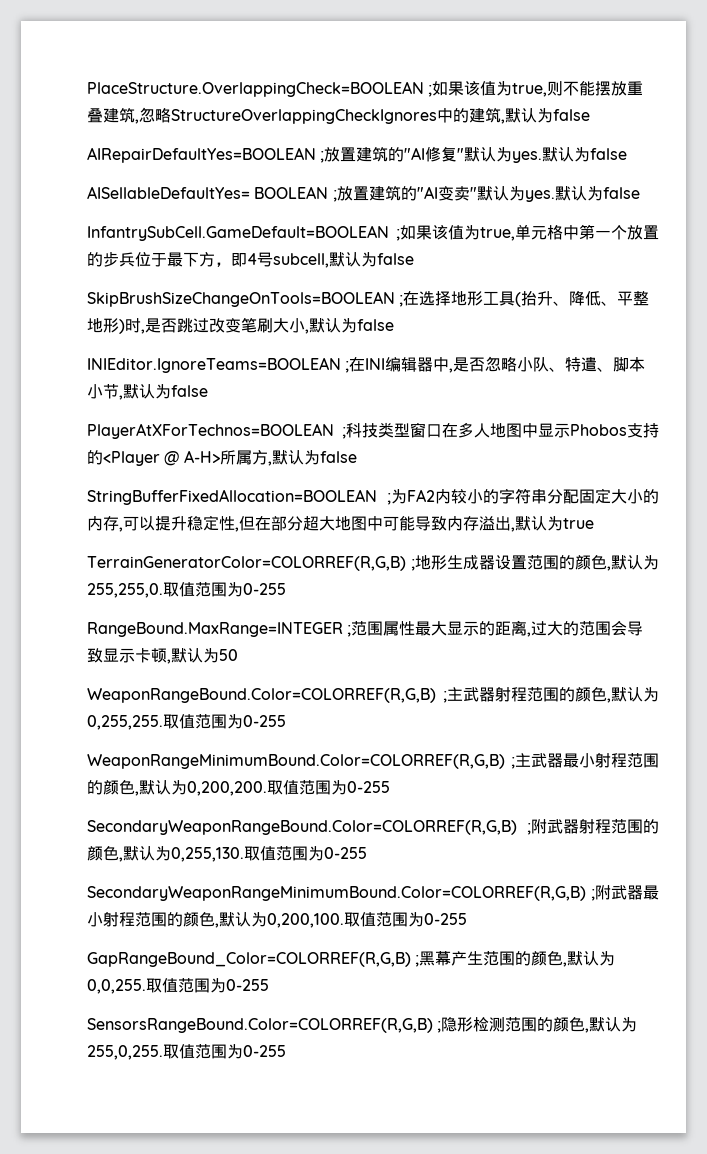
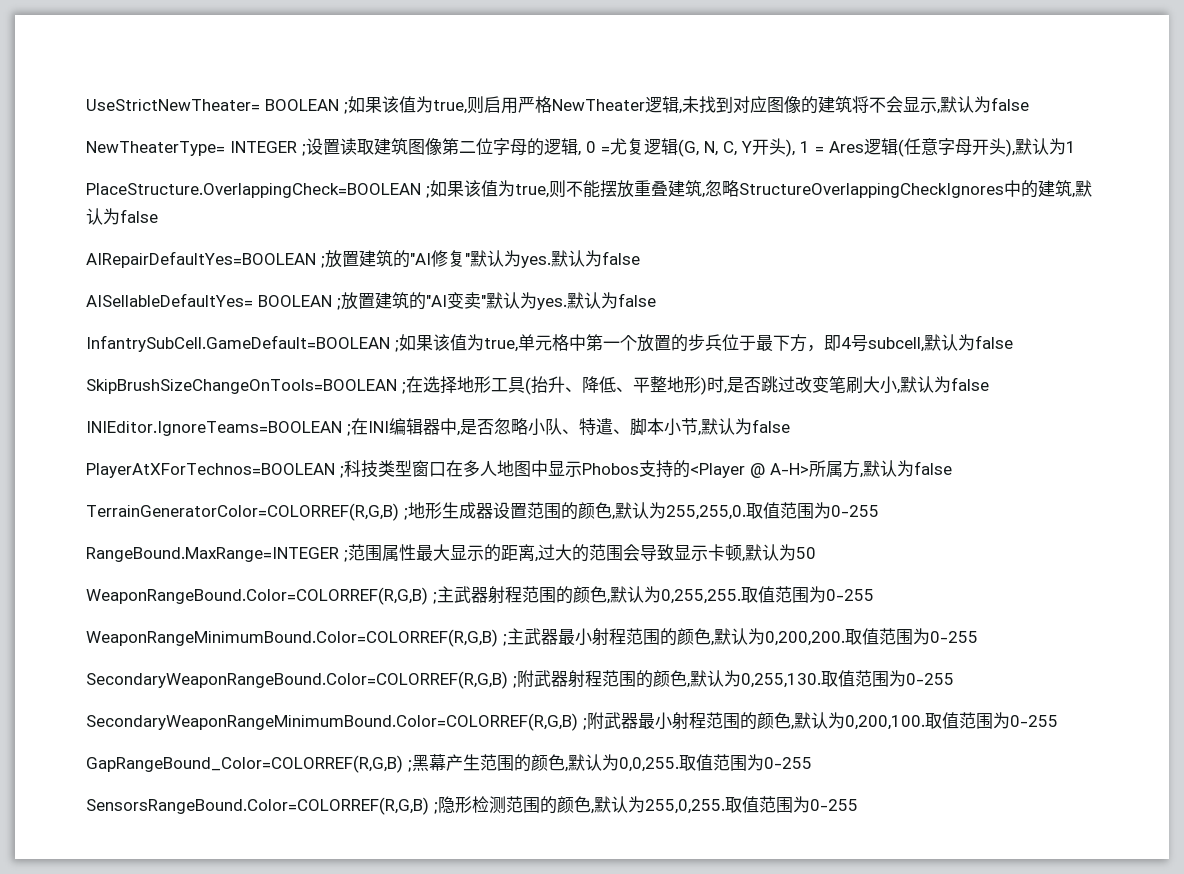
+ UseStrictNewTheater= BOOLEAN ;如果该值为true,则启用严格NewTheater逻辑,未找到对应图像的建筑将不会显示,默认为false
+ NewTheaterType= INTEGER ;设置读取建筑图像第二位字母的逻辑, 0 =尤复逻辑(G, N, C, Y开头), 1 = Ares逻辑(任意字母开头),默认为1
- StringBufferFixedAllocation=BOOLEAN ;为FA2内较小的字符串分配固定大小的内存,可以提升稳定性,但在部分超大地图中可能导致内存溢出,默认为true

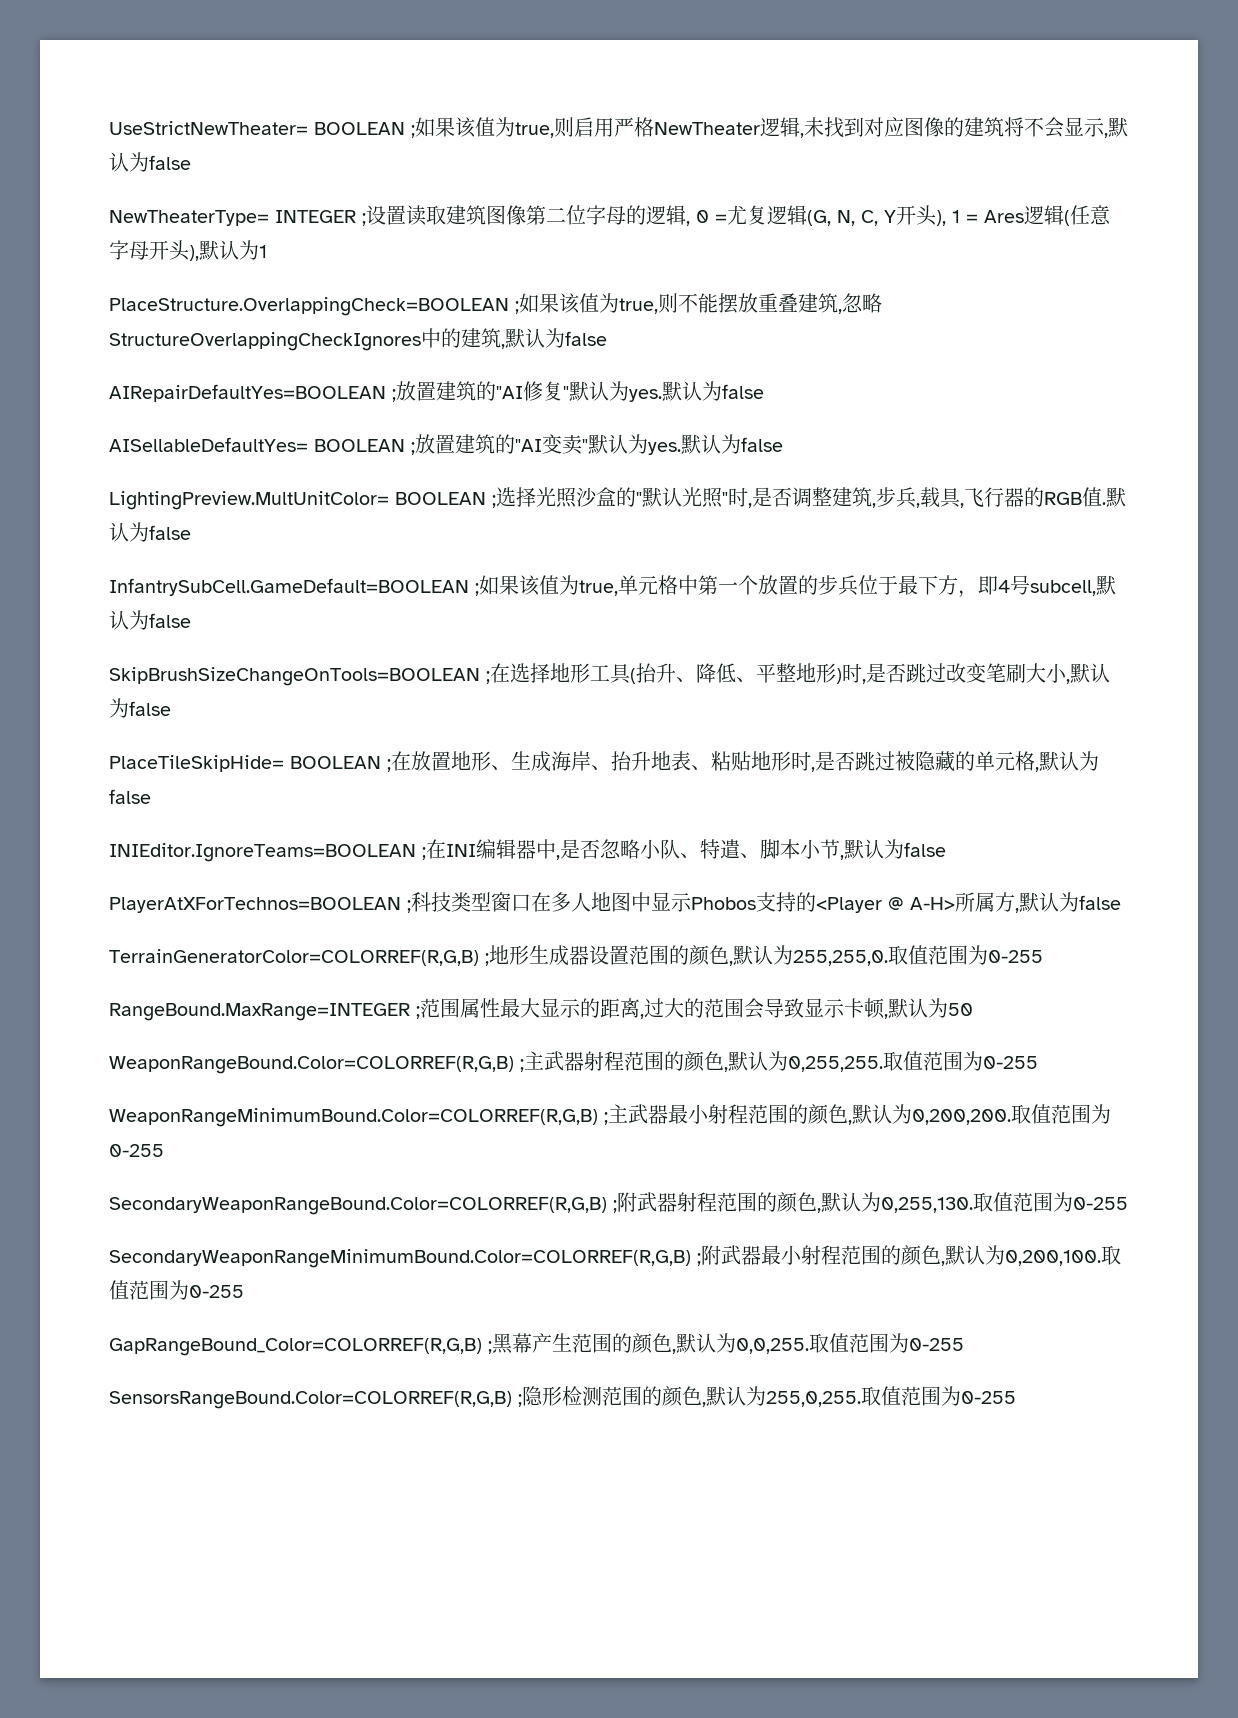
+ LightingPreview.MultUnitColor= BOOLEAN ;选择光照沙盒的"默认光照"时,是否调整建筑,步兵,载具,飞行器的RGB值.默认为false
+ PlaceTileSkipHide= BOOLEAN ;在放置地形、生成海岸、抬升地表、粘贴地形时,是否跳过被隐藏的单元格,默认为false

